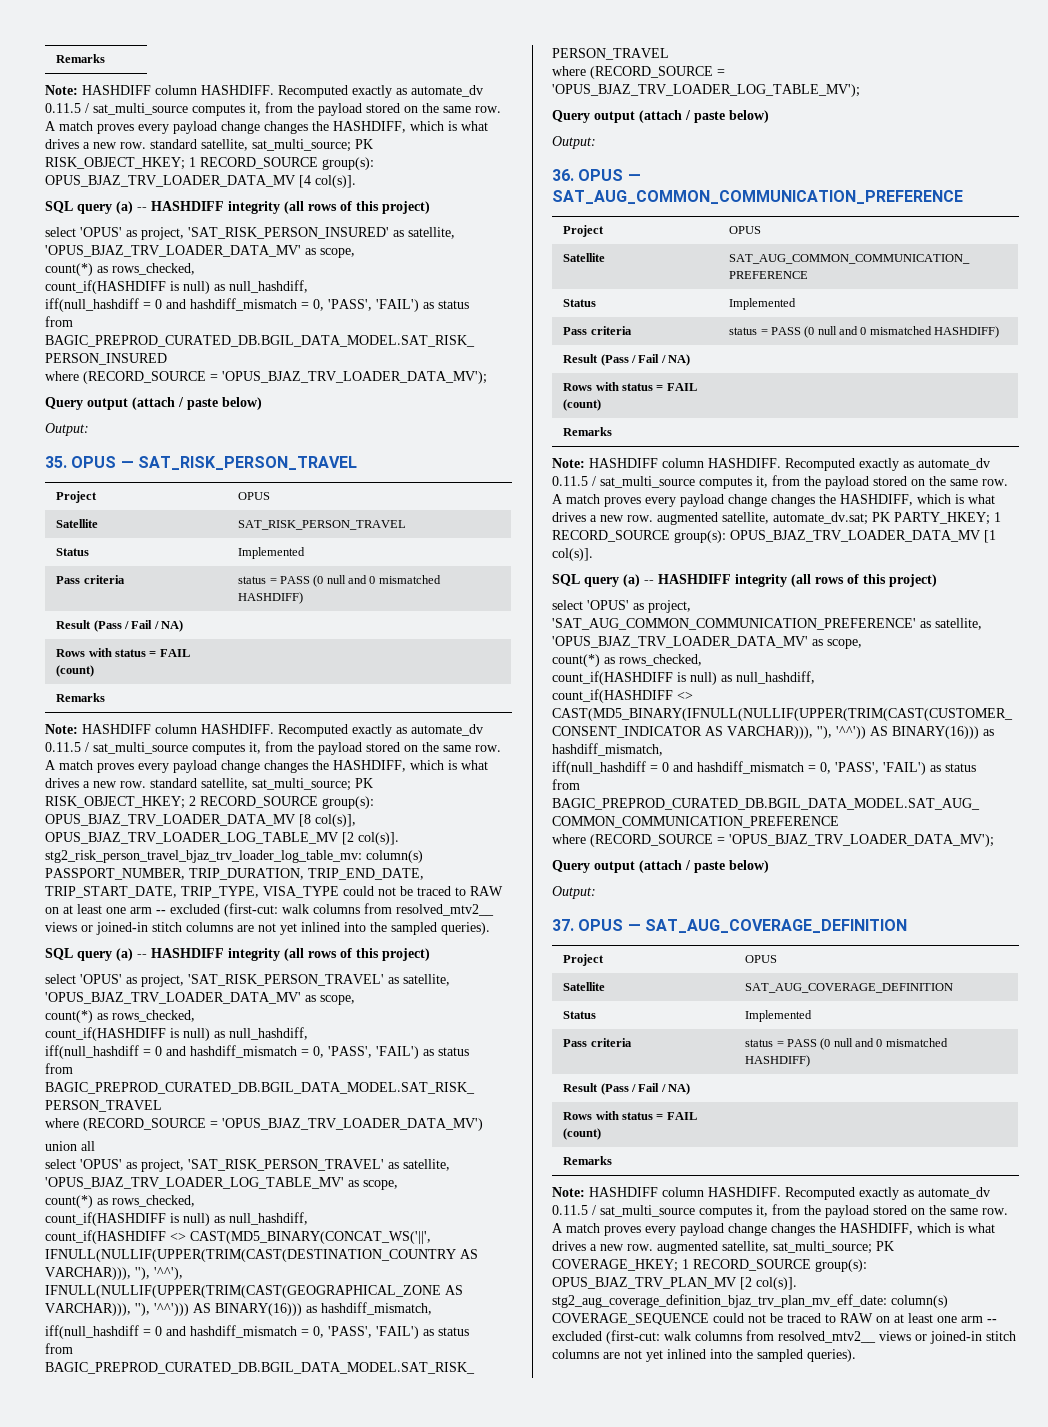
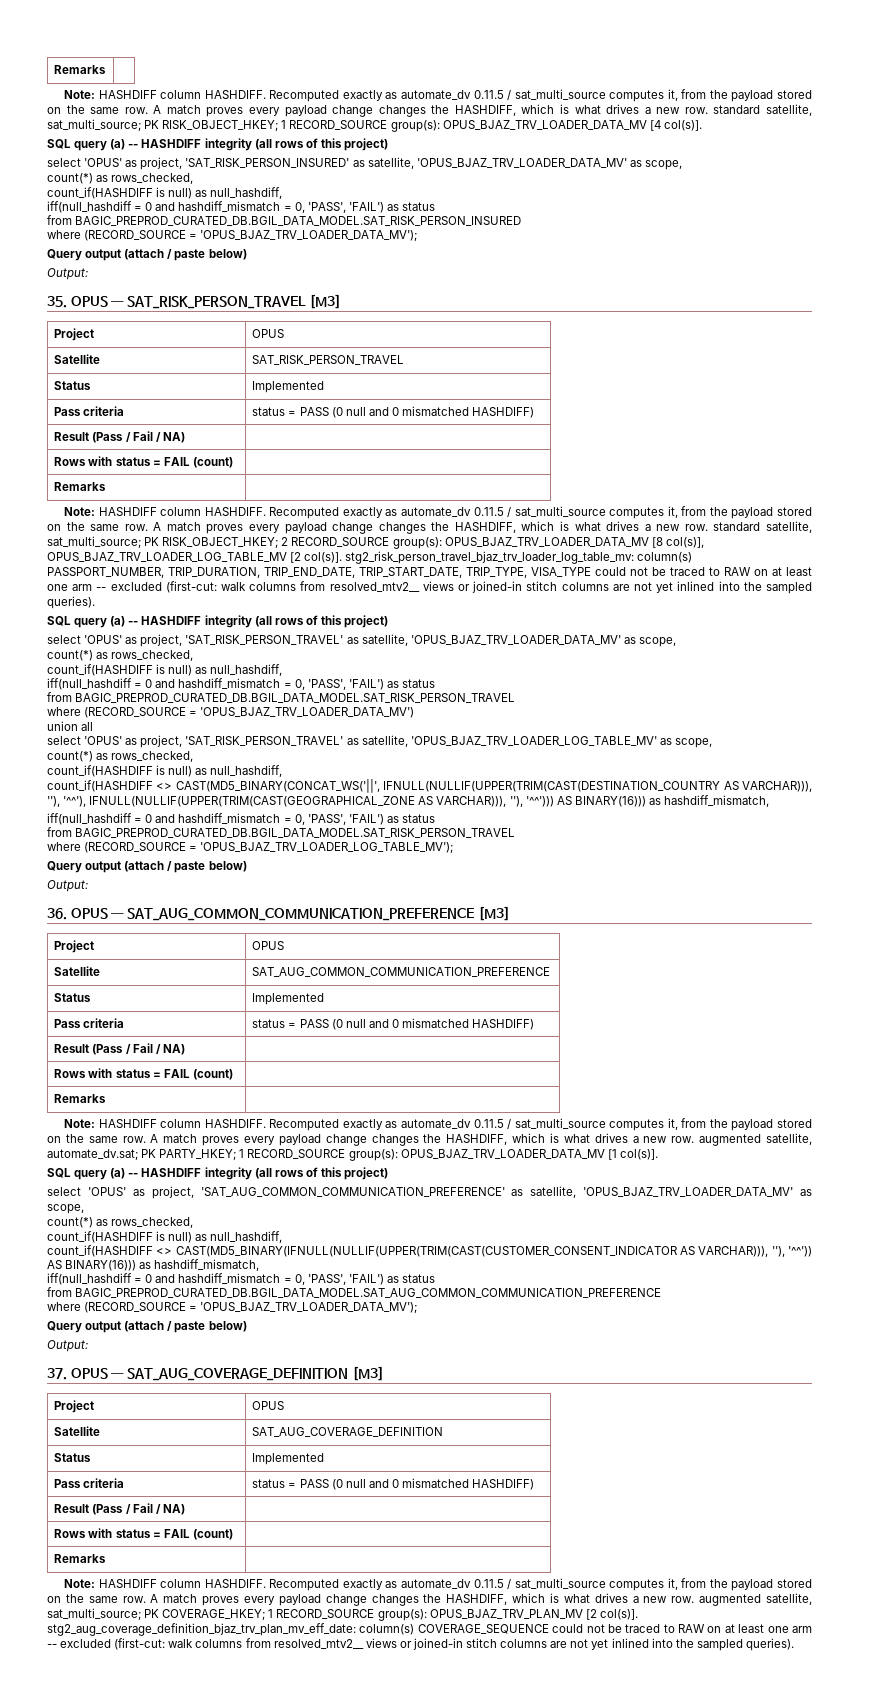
- 35. OPUS — SAT_RISK_PERSON_TRAVEL
+ 35. OPUS — SAT_RISK_PERSON_TRAVEL [M3]
- 36. OPUS — SAT_AUG_COMMON_COMMUNICATION_PREFERENCE
+ 36. OPUS — SAT_AUG_COMMON_COMMUNICATION_PREFERENCE [M3]
- 37. OPUS — SAT_AUG_COVERAGE_DEFINITION
+ 37. OPUS — SAT_AUG_COVERAGE_DEFINITION [M3]

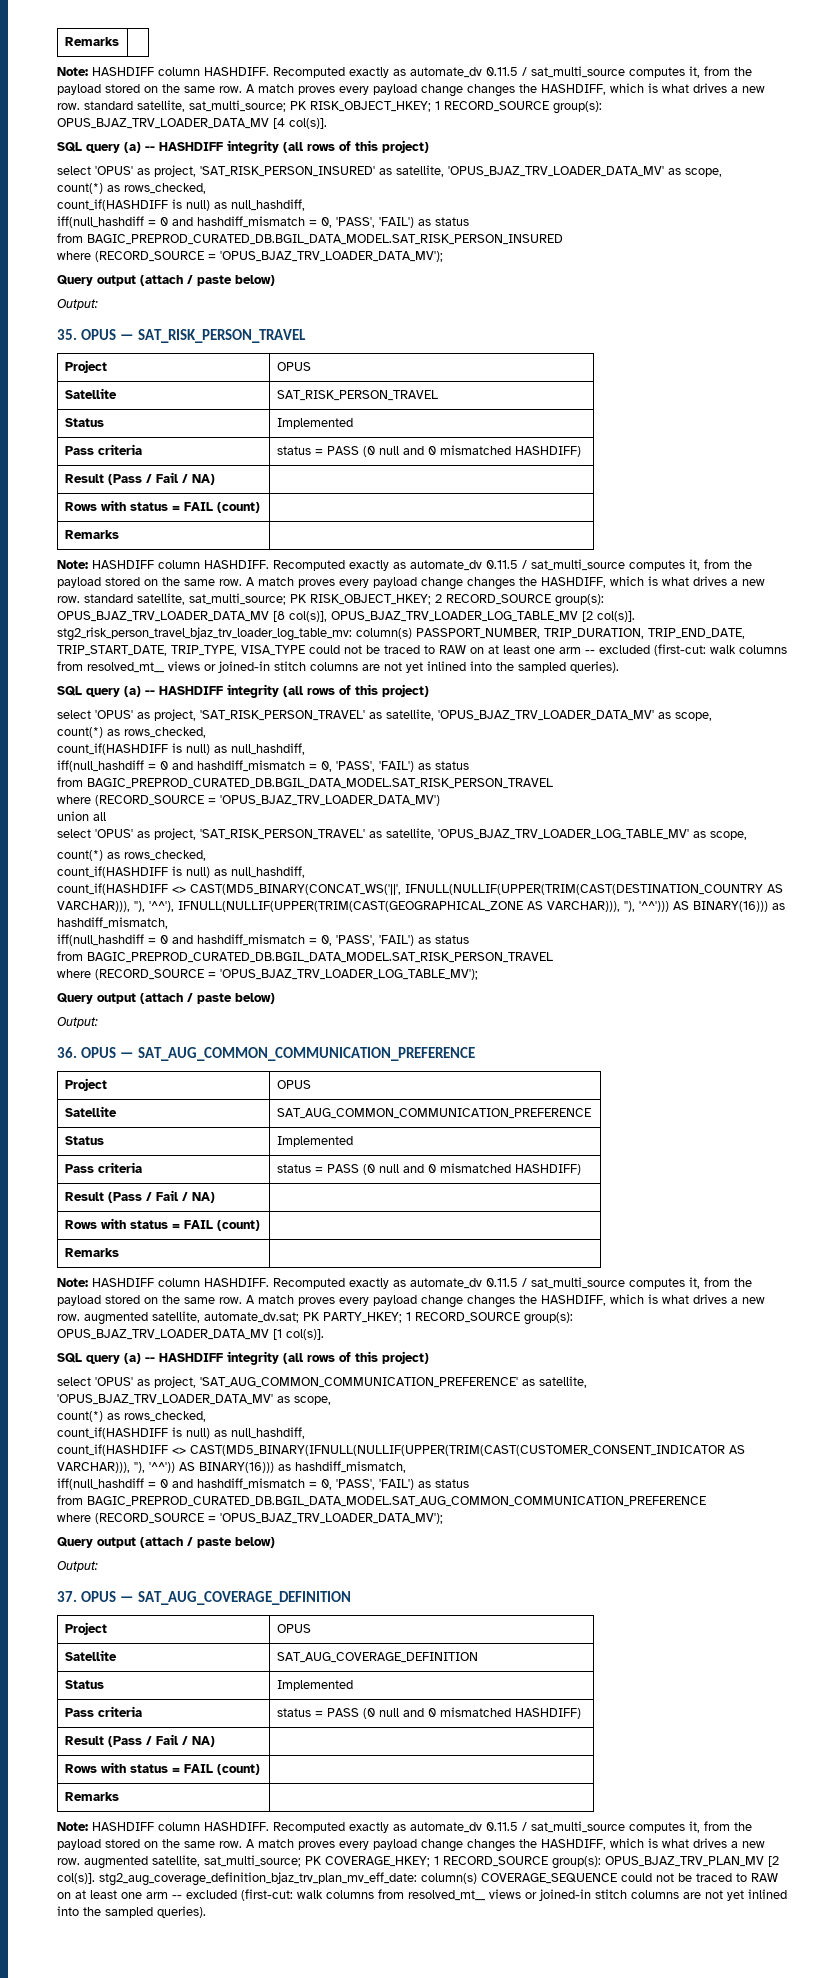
- 35. OPUS — SAT_RISK_PERSON_TRAVEL [M3]
+ 35. OPUS — SAT_RISK_PERSON_TRAVEL
- column(s) PASSPORT_NUMBER, TRIP_DURATION, TRIP_END_DATE, TRIP_START_DATE, TRIP_TYPE, VISA_TYPE could not be traced to RAW on at least one arm -- excluded (first-cut: walk columns from resolved_mtv2__ views or joined-in stitch columns are not yet inlined into the sampled queries).
+ column(s) PASSPORT_NUMBER, TRIP_DURATION, TRIP_END_DATE, TRIP_START_DATE, TRIP_TYPE, VISA_TYPE could not be traced to RAW on at least one arm -- excluded (first-cut: walk columns from resolved_mt__ views or joined-in stitch columns are not yet inlined into the sampled queries).
- 36. OPUS — SAT_AUG_COMMON_COMMUNICATION_PREFERENCE [M3]
+ 36. OPUS — SAT_AUG_COMMON_COMMUNICATION_PREFERENCE
- 37. OPUS — SAT_AUG_COVERAGE_DEFINITION [M3]
+ 37. OPUS — SAT_AUG_COVERAGE_DEFINITION
- A match proves every payload change changes the HASHDIFF, which is what drives a new row. augmented satellite, sat_multi_source; PK COVERAGE_HKEY; 1 RECORD_SOURCE group(s): OPUS_BJAZ_TRV_PLAN_MV [2 col(s)]. stg2_aug_coverage_definition_bjaz_trv_plan_mv_eff_date: column(s) COVERAGE_SEQUENCE could not be traced to RAW on at least one arm -- excluded (first-cut: walk columns from resolved_mtv2__ views or joined-in stitch columns are not yet inlined into the sampled queries).
+ A match proves every payload change changes the HASHDIFF, which is what drives a new row. augmented satellite, sat_multi_source; PK COVERAGE_HKEY; 1 RECORD_SOURCE group(s): OPUS_BJAZ_TRV_PLAN_MV [2 col(s)]. stg2_aug_coverage_definition_bjaz_trv_plan_mv_eff_date: column(s) COVERAGE_SEQUENCE could not be traced to RAW on at least one arm -- excluded (first-cut: walk columns from resolved_mt__ views or joined-in stitch columns are not yet inlined into the sampled queries).

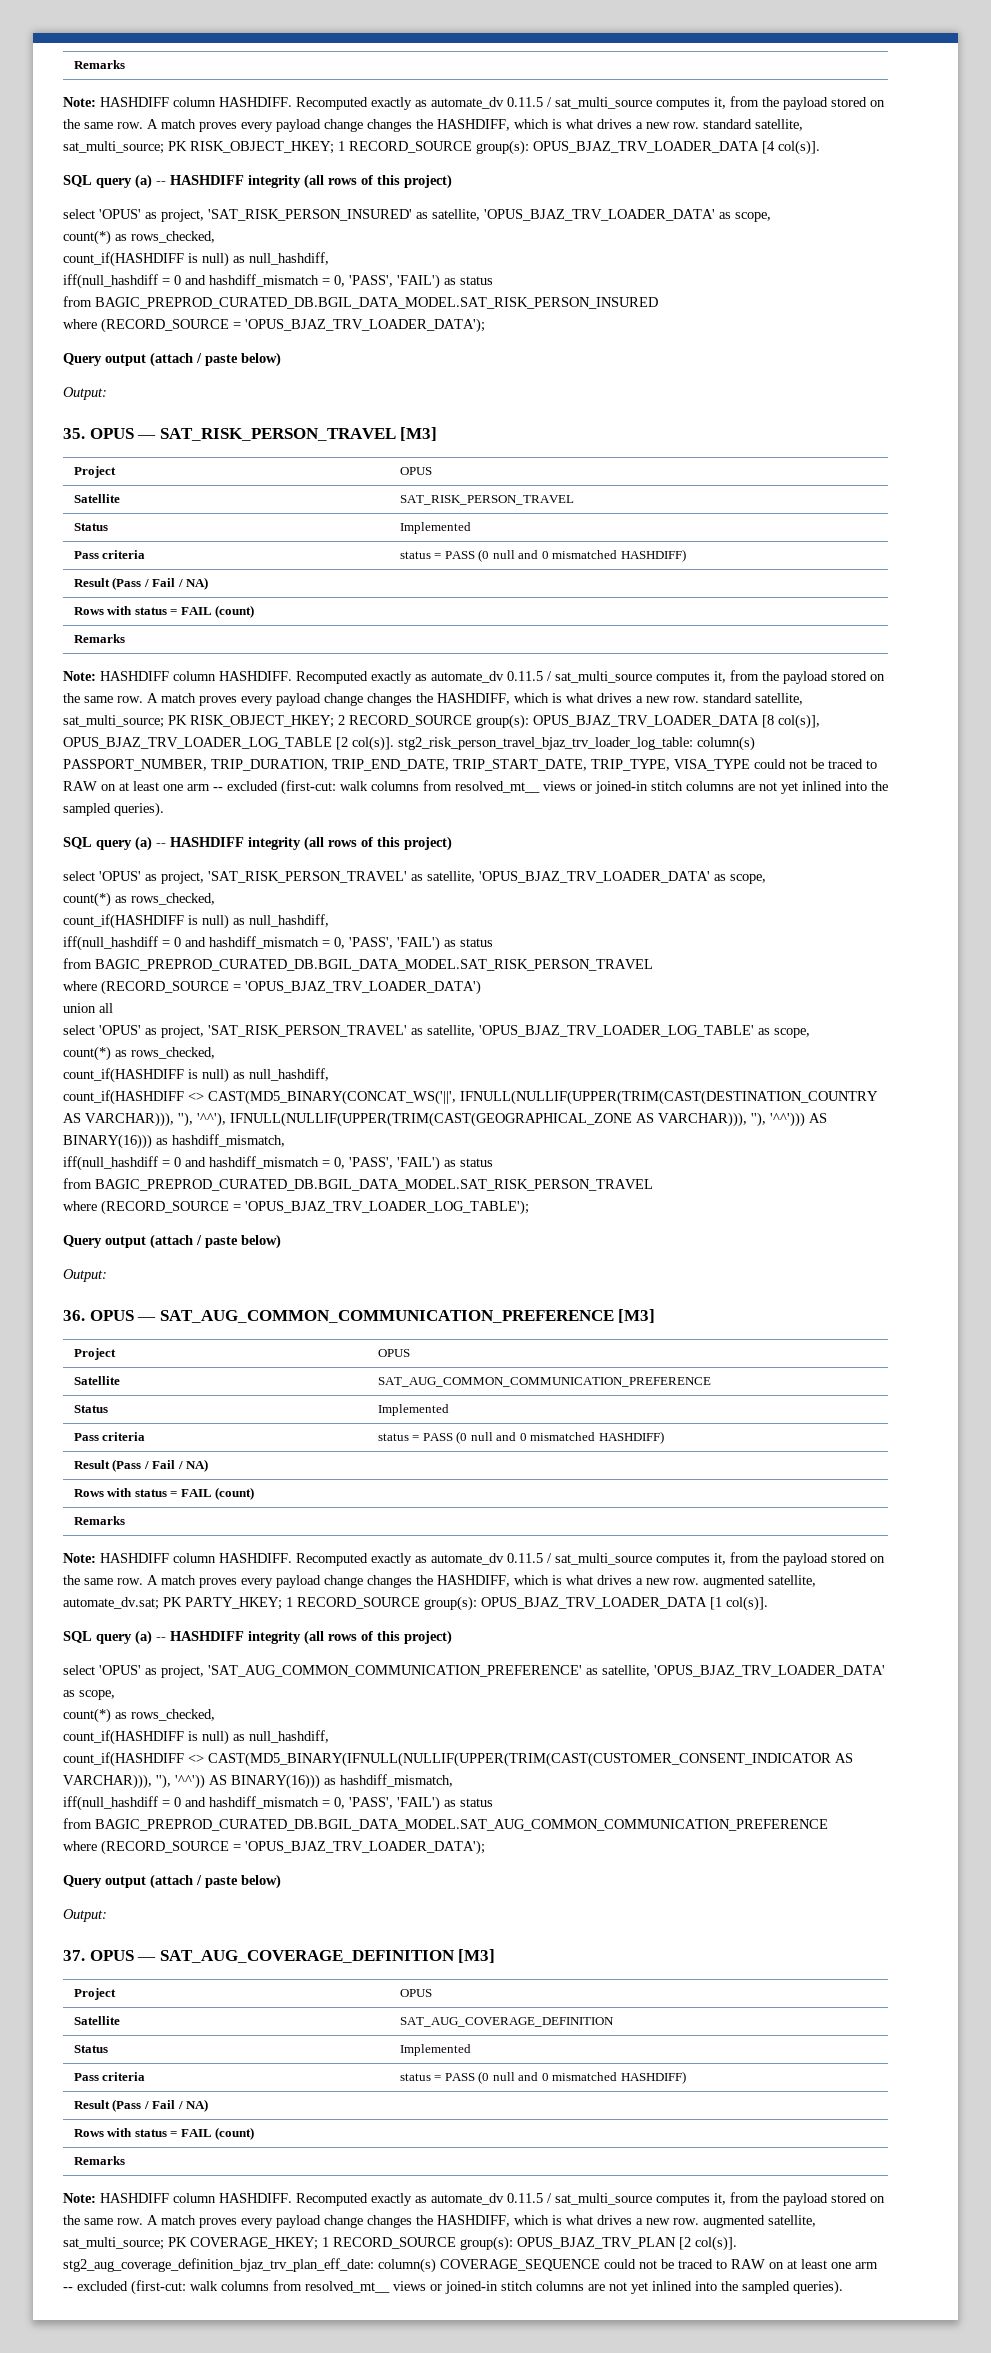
- A match proves every payload change changes the HASHDIFF, which is what drives a new row. standard satellite, sat_multi_source; PK RISK_OBJECT_HKEY; 1 RECORD_SOURCE group(s): OPUS_BJAZ_TRV_LOADER_DATA_MV [4 col(s)].
+ A match proves every payload change changes the HASHDIFF, which is what drives a new row. standard satellite, sat_multi_source; PK RISK_OBJECT_HKEY; 1 RECORD_SOURCE group(s): OPUS_BJAZ_TRV_LOADER_DATA [4 col(s)].
- select 'OPUS' as project, 'SAT_RISK_PERSON_INSURED' as satellite, 'OPUS_BJAZ_TRV_LOADER_DATA_MV' as scope,
+ select 'OPUS' as project, 'SAT_RISK_PERSON_INSURED' as satellite, 'OPUS_BJAZ_TRV_LOADER_DATA' as scope,
  from BAGIC_PREPROD_CURATED_DB.BGIL_DATA_MODEL.SAT_RISK_PERSON_INSURED
- where (RECORD_SOURCE = 'OPUS_BJAZ_TRV_LOADER_DATA_MV');
+ where (RECORD_SOURCE = 'OPUS_BJAZ_TRV_LOADER_DATA');
- 35. OPUS — SAT_RISK_PERSON_TRAVEL
+ 35. OPUS — SAT_RISK_PERSON_TRAVEL [M3]
- OPUS_BJAZ_TRV_LOADER_DATA_MV [8 col(s)], OPUS_BJAZ_TRV_LOADER_LOG_TABLE_MV [2 col(s)]. stg2_risk_person_travel_bjaz_trv_loader_log_table_mv:
+ OPUS_BJAZ_TRV_LOADER_DATA [8 col(s)], OPUS_BJAZ_TRV_LOADER_LOG_TABLE [2 col(s)]. stg2_risk_person_travel_bjaz_trv_loader_log_table:
- select 'OPUS' as project, 'SAT_RISK_PERSON_TRAVEL' as satellite, 'OPUS_BJAZ_TRV_LOADER_DATA_MV' as scope,
+ select 'OPUS' as project, 'SAT_RISK_PERSON_TRAVEL' as satellite, 'OPUS_BJAZ_TRV_LOADER_DATA' as scope,
- where (RECORD_SOURCE = 'OPUS_BJAZ_TRV_LOADER_DATA_MV')
+ where (RECORD_SOURCE = 'OPUS_BJAZ_TRV_LOADER_DATA')
- select 'OPUS' as project, 'SAT_RISK_PERSON_TRAVEL' as satellite, 'OPUS_BJAZ_TRV_LOADER_LOG_TABLE_MV' as scope,
+ select 'OPUS' as project, 'SAT_RISK_PERSON_TRAVEL' as satellite, 'OPUS_BJAZ_TRV_LOADER_LOG_TABLE' as scope,
- where (RECORD_SOURCE = 'OPUS_BJAZ_TRV_LOADER_LOG_TABLE_MV');
+ where (RECORD_SOURCE = 'OPUS_BJAZ_TRV_LOADER_LOG_TABLE');
- 36. OPUS — SAT_AUG_COMMON_COMMUNICATION_PREFERENCE
+ 36. OPUS — SAT_AUG_COMMON_COMMUNICATION_PREFERENCE [M3]
- A match proves every payload change changes the HASHDIFF, which is what drives a new row. augmented satellite, automate_dv.sat; PK PARTY_HKEY; 1 RECORD_SOURCE group(s): OPUS_BJAZ_TRV_LOADER_DATA_MV [1 col(s)].
+ A match proves every payload change changes the HASHDIFF, which is what drives a new row. augmented satellite, automate_dv.sat; PK PARTY_HKEY; 1 RECORD_SOURCE group(s): OPUS_BJAZ_TRV_LOADER_DATA [1 col(s)].
- select 'OPUS' as project, 'SAT_AUG_COMMON_COMMUNICATION_PREFERENCE' as satellite, 'OPUS_BJAZ_TRV_LOADER_DATA_MV' as scope,
+ select 'OPUS' as project, 'SAT_AUG_COMMON_COMMUNICATION_PREFERENCE' as satellite, 'OPUS_BJAZ_TRV_LOADER_DATA' as scope,
  from BAGIC_PREPROD_CURATED_DB.BGIL_DATA_MODEL.SAT_AUG_COMMON_COMMUNICATION_PREFERENCE
- where (RECORD_SOURCE = 'OPUS_BJAZ_TRV_LOADER_DATA_MV');
+ where (RECORD_SOURCE = 'OPUS_BJAZ_TRV_LOADER_DATA');
- 37. OPUS — SAT_AUG_COVERAGE_DEFINITION
+ 37. OPUS — SAT_AUG_COVERAGE_DEFINITION [M3]
- A match proves every payload change changes the HASHDIFF, which is what drives a new row. augmented satellite, sat_multi_source; PK COVERAGE_HKEY; 1 RECORD_SOURCE group(s): OPUS_BJAZ_TRV_PLAN_MV [2 col(s)]. stg2_aug_coverage_definition_bjaz_trv_plan_mv_eff_date: column(s) COVERAGE_SEQUENCE could not be traced to RAW on at least one arm -- excluded (first-cut: walk columns from resolved_mt__ views or joined-in stitch columns are not yet inlined into the sampled queries).
+ A match proves every payload change changes the HASHDIFF, which is what drives a new row. augmented satellite, sat_multi_source; PK COVERAGE_HKEY; 1 RECORD_SOURCE group(s): OPUS_BJAZ_TRV_PLAN [2 col(s)]. stg2_aug_coverage_definition_bjaz_trv_plan_eff_date: column(s) COVERAGE_SEQUENCE could not be traced to RAW on at least one arm -- excluded (first-cut: walk columns from resolved_mt__ views or joined-in stitch columns are not yet inlined into the sampled queries).

